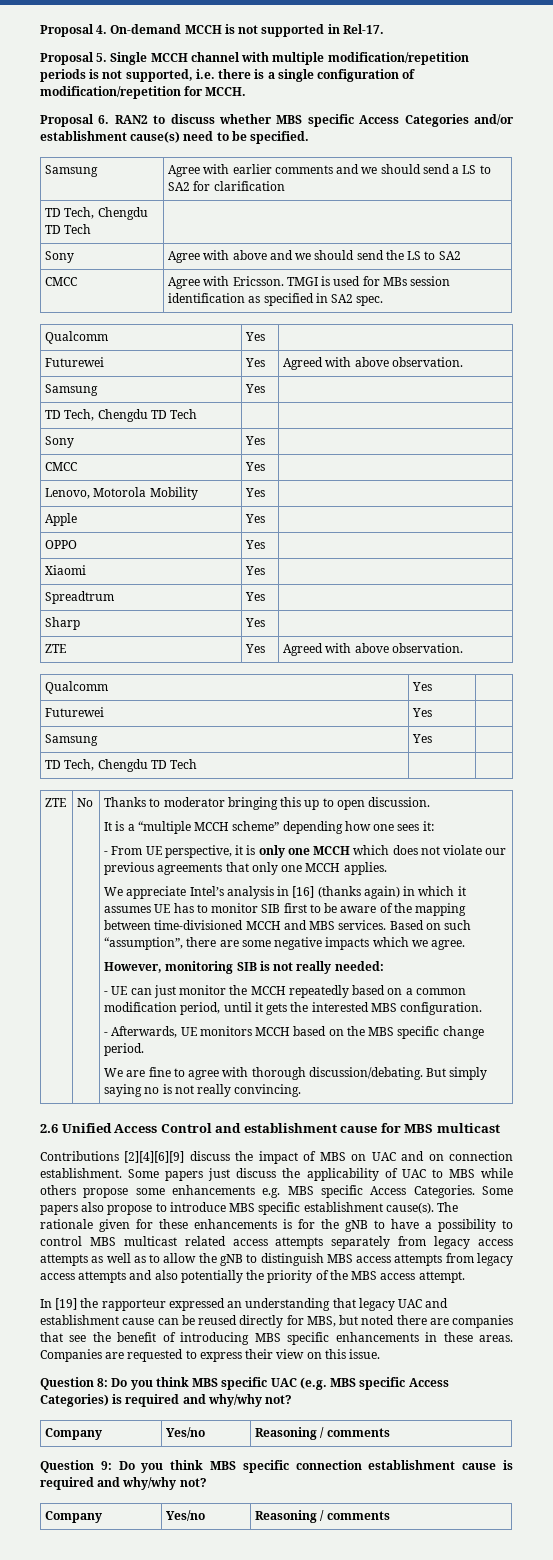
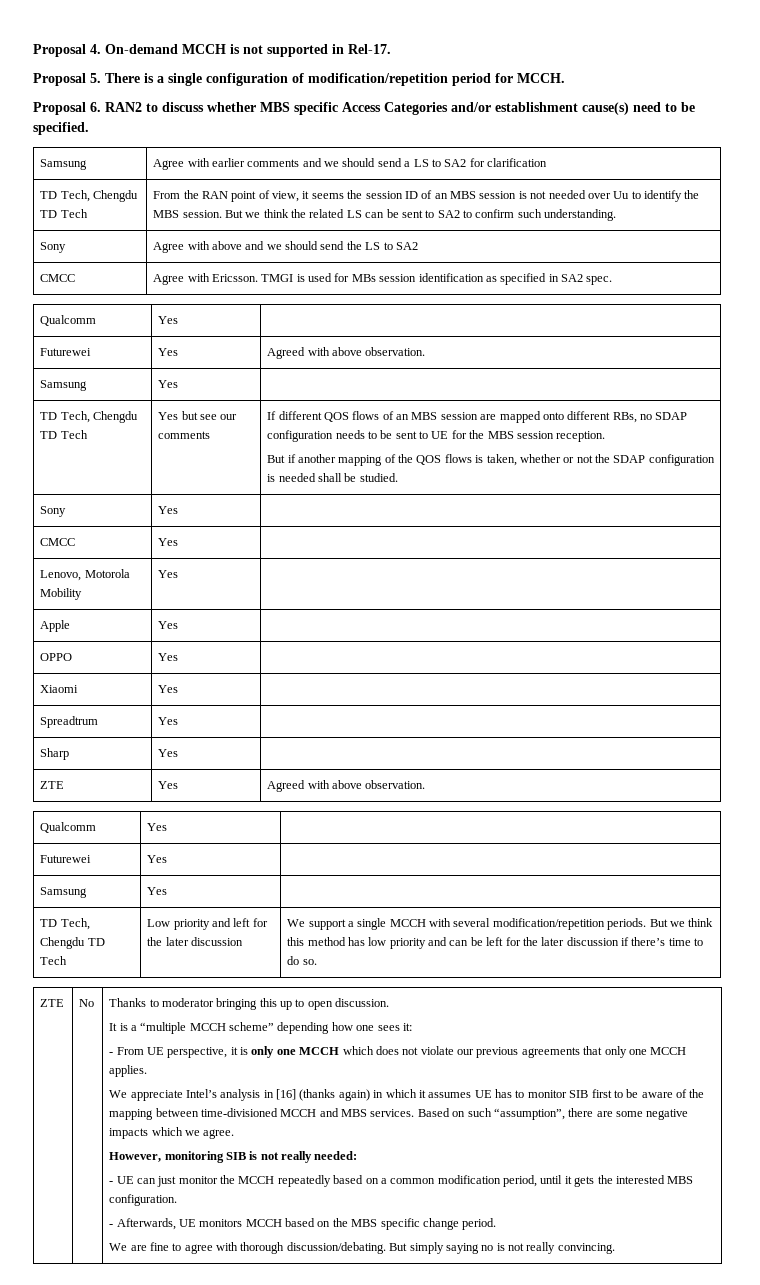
- Proposal 5. Single MCCH channel with multiple modification/repetition periods is not supported, i.e. there is a single configuration of modification/repetition for MCCH.
+ Proposal 5. There is a single configuration of modification/repetition period for MCCH.
+ From the RAN point of view, it seems the session ID of an MBS session is not needed over Uu to identify the MBS session. But we think the related LS can be sent to SA2 to confirm such understanding.
+ Yes but see our comments | If different QOS flows of an MBS session are mapped onto different RBs, no SDAP configuration needs to be sent to UE for the MBS session reception.
+ But if another mapping of the QOS flows is taken, whether or not the SDAP configuration is needed shall be studied.
+ Low priority and left for the later discussion | We support a single MCCH with several modification/repetition periods. But we think this method has low priority and can be left for the later discussion if there’s time to do so.
- 2.6 Unified Access Control and establishment cause for MBS multicast
- Contributions [2][4][6][9] discuss the impact of MBS on UAC and on connection establishment. Some papers just discuss the applicability of UAC to MBS while others propose some enhancements e.g. MBS specific Access Categories. Some papers also propose to introduce MBS specific establishment cause(s). The rationale given for these enhancements is for the gNB to have a possibility to control MBS multicast related access attempts separately from legacy access attempts as well as to allow the gNB to distinguish MBS access attempts from legacy access attempts and also potentially the priority of the MBS access attempt.
- In [19] the rapporteur expressed an understanding that legacy UAC and establishment cause can be reused directly for MBS, but noted there are companies that see the benefit of introducing MBS specific enhancements in these areas. Companies are requested to express their view on this issue.
- Question 8: Do you think MBS specific UAC (e.g. MBS specific Access Categories) is required and why/why not?
- Company | Yes/no | Reasoning / comments
- Question 9: Do you think MBS specific connection establishment cause is required and why/why not?
- Company | Yes/no | Reasoning / comments

